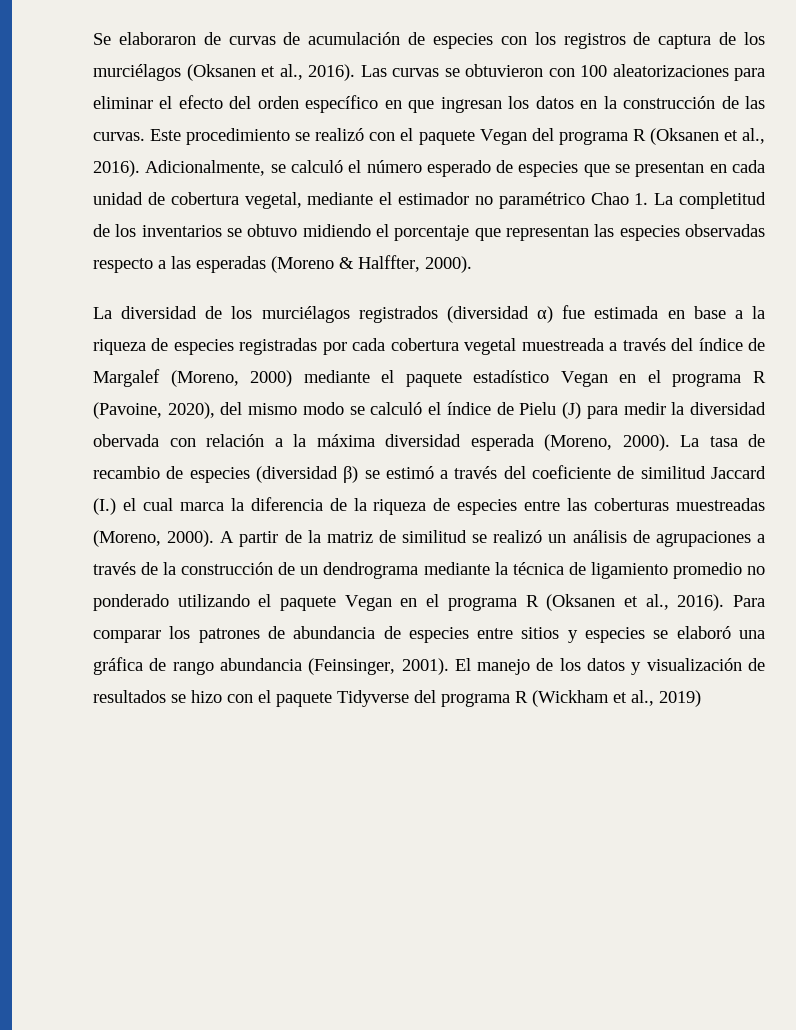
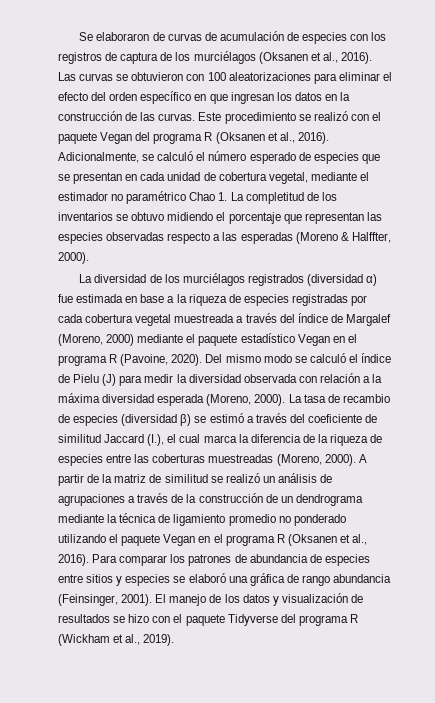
- La diversidad de los murciélagos registrados (diversidad α) fue estimada en base a la riqueza de especies registradas por cada cobertura vegetal muestreada a través del índice de Margalef (Moreno, 2000) mediante el paquete estadístico Vegan en el programa R (Pavoine, 2020), del mismo modo se calculó el índice de Pielu (J) para medir la diversidad obervada con relación a la máxima diversidad esperada (Moreno, 2000).
+ La diversidad de los murciélagos registrados (diversidad α) fue estimada en base a la riqueza de especies registradas por cada cobertura vegetal muestreada a través del índice de Margalef (Moreno, 2000) mediante el paquete estadístico Vegan en el programa R (Pavoine, 2020). Del mismo modo se calculó el índice de Pielu (J) para medir la diversidad observada con relación a la máxima diversidad esperada (Moreno, 2000).
- La tasa de recambio de especies (diversidad β) se estimó a través del coeficiente de similitud Jaccard (I.) el cual marca la diferencia de la riqueza de especies entre las coberturas muestreadas (Moreno, 2000).
+ La tasa de recambio de especies (diversidad β) se estimó a través del coeficiente de similitud Jaccard (I.), el cual marca la diferencia de la riqueza de especies entre las coberturas muestreadas (Moreno, 2000).
- El manejo de los datos y visualización de resultados se hizo con el paquete Tidyverse del programa R (Wickham et al., 2019)
+ El manejo de los datos y visualización de resultados se hizo con el paquete Tidyverse del programa R (Wickham et al., 2019).

